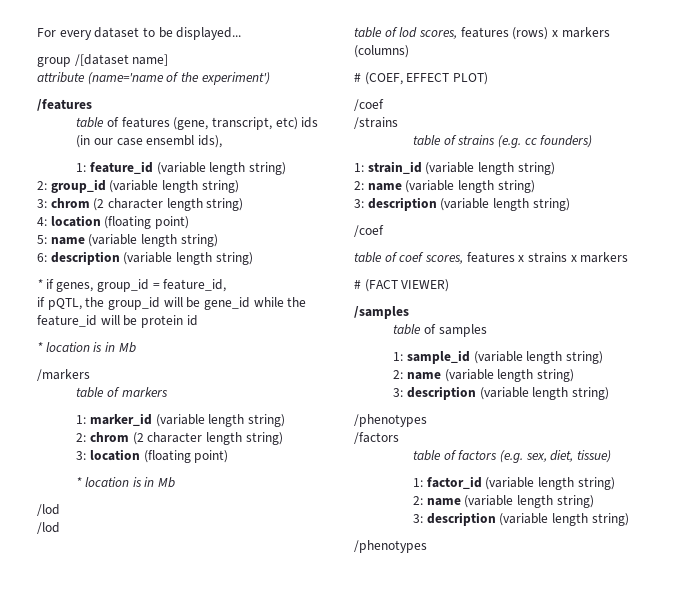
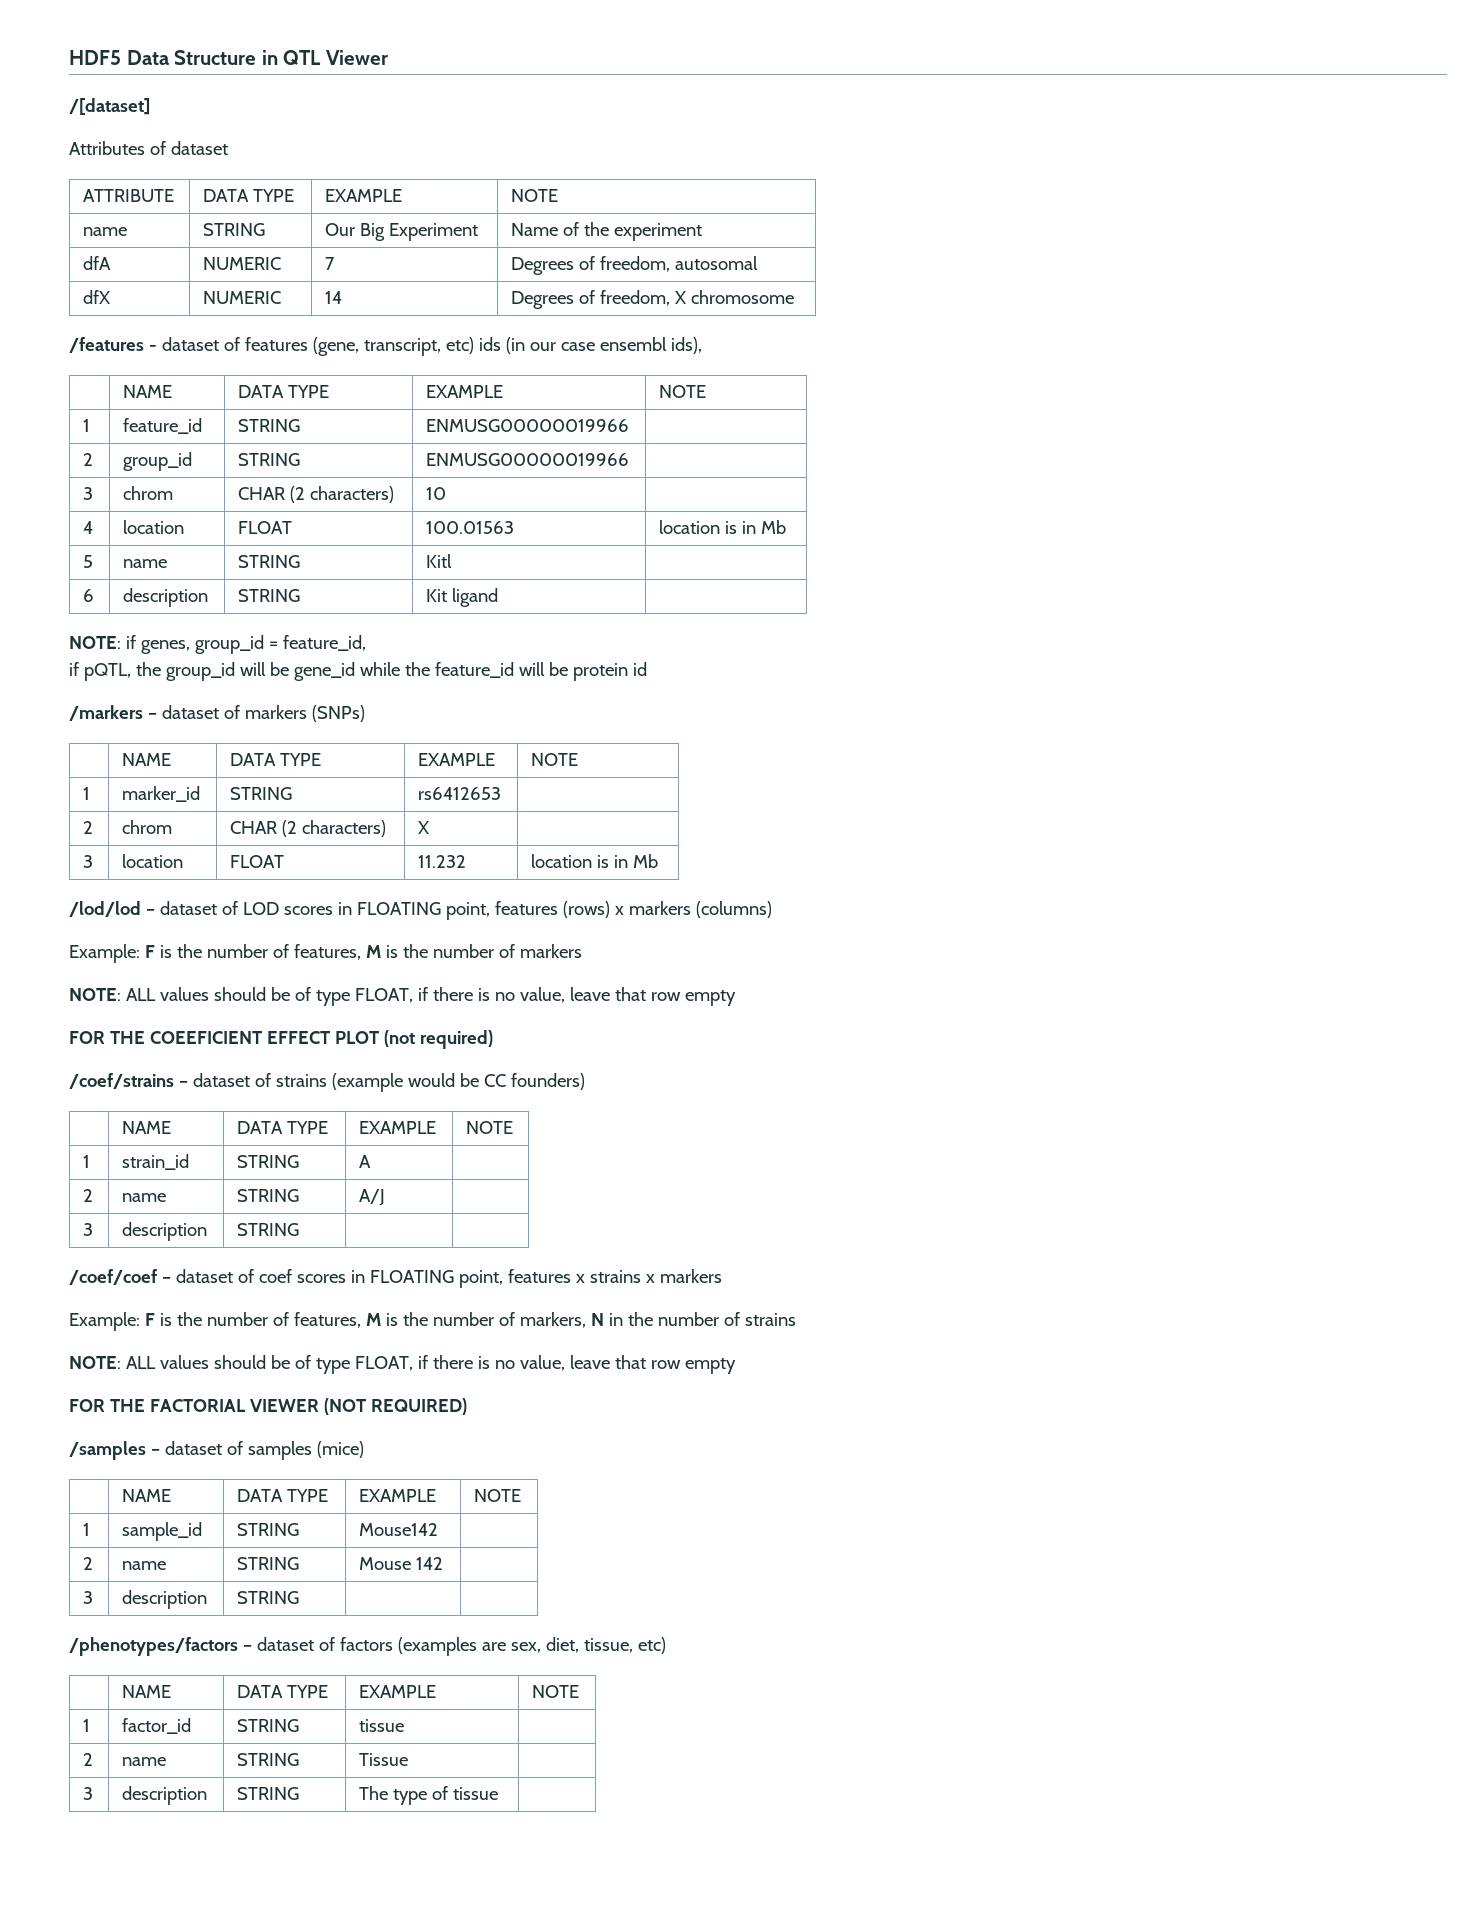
- For every dataset to be displayed...
- group /[dataset name]
- attribute (name='name of the experiment')
+ HDF5 Data Structure in QTL Viewer
+ /[dataset]
+ Attributes of dataset
+ ATTRIBUTE | DATA TYPE | EXAMPLE | NOTE
+ name | STRING | Our Big Experiment | Name of the experiment
+ dfA | NUMERIC | 7 | Degrees of freedom, autosomal
+ dfX | NUMERIC | 14 | Degrees of freedom, X chromosome
- /features
- table of features (gene, transcript, etc) ids (in our case ensembl ids),
- 1: feature_id (variable length string)
- 2: group_id (variable length string)
- 3: chrom (2 character length string)
- 4: location (floating point)
- 5: name (variable length string)
- 6: description (variable length string)
- * if genes, group_id = feature_id,
+ /features - dataset of features (gene, transcript, etc) ids (in our case ensembl ids),
+ | NAME | DATA TYPE | EXAMPLE | NOTE
+ 1 | feature_id | STRING | ENMUSG00000019966 |
+ 2 | group_id | STRING | ENMUSG00000019966 |
+ 3 | chrom | CHAR (2 characters) | 10 |
+ 4 | location | FLOAT | 100.01563 | location is in Mb
+ 5 | name | STRING | Kitl |
+ 6 | description | STRING | Kit ligand |
+ NOTE: if genes, group_id = feature_id,
  if pQTL, the group_id will be gene_id while the feature_id will be protein id
- * location is in Mb
- /markers
- table of markers
- 1: marker_id (variable length string)
- 2: chrom (2 character length string)
- 3: location (floating point)
- * location is in Mb
- /lod
- /lod
- table of lod scores, features (rows) x markers (columns)
+ /markers – dataset of markers (SNPs)
+ | NAME | DATA TYPE | EXAMPLE | NOTE
+ 1 | marker_id | STRING | rs6412653 |
+ 2 | chrom | CHAR (2 characters) | X |
+ 3 | location | FLOAT | 11.232 | location is in Mb
+ /lod/lod – dataset of LOD scores in FLOATING point, features (rows) x markers (columns)
- # (COEF, EFFECT PLOT)
- /coef
- /strains
- table of strains (e.g. cc founders)
- 1: strain_id (variable length string)
- 2: name (variable length string)
- 3: description (variable length string)
- /coef
- table of coef scores, features x strains x markers
+ Example: F is the number of features, M is the number of markers
+ NOTE: ALL values should be of type FLOAT, if there is no value, leave that row empty
+ FOR THE COEEFICIENT EFFECT PLOT (not required)
+ /coef/strains – dataset of strains (example would be CC founders)
+ | NAME | DATA TYPE | EXAMPLE | NOTE
+ 1 | strain_id | STRING | A |
+ 2 | name | STRING | A/J |
+ 3 | description | STRING | |
+ /coef/coef – dataset of coef scores in FLOATING point, features x strains x markers
- # (FACT VIEWER)
+ Example: F is the number of features, M is the number of markers, N in the number of strains
+ NOTE: ALL values should be of type FLOAT, if there is no value, leave that row empty
+ FOR THE FACTORIAL VIEWER (NOT REQUIRED)
- /samples
- table of samples
- 1: sample_id (variable length string)
- 2: name (variable length string)
- 3: description (variable length string)
- /phenotypes
- /factors
- table of factors (e.g. sex, diet, tissue)
- 1: factor_id (variable length string)
- 2: name (variable length string)
- 3: description (variable length string)
- /phenotypes
+ /samples – dataset of samples (mice)
+ | NAME | DATA TYPE | EXAMPLE | NOTE
+ 1 | sample_id | STRING | Mouse142 |
+ 2 | name | STRING | Mouse 142 |
+ 3 | description | STRING | |
+ /phenotypes/factors – dataset of factors (examples are sex, diet, tissue, etc)
+ | NAME | DATA TYPE | EXAMPLE | NOTE
+ 1 | factor_id | STRING | tissue |
+ 2 | name | STRING | Tissue |
+ 3 | description | STRING | The type of tissue |

